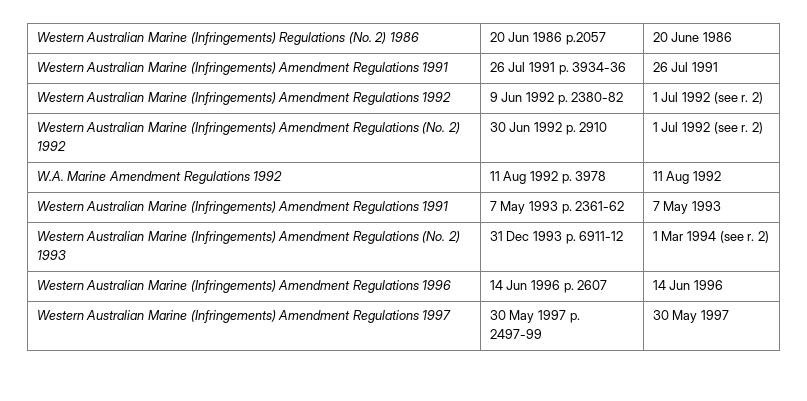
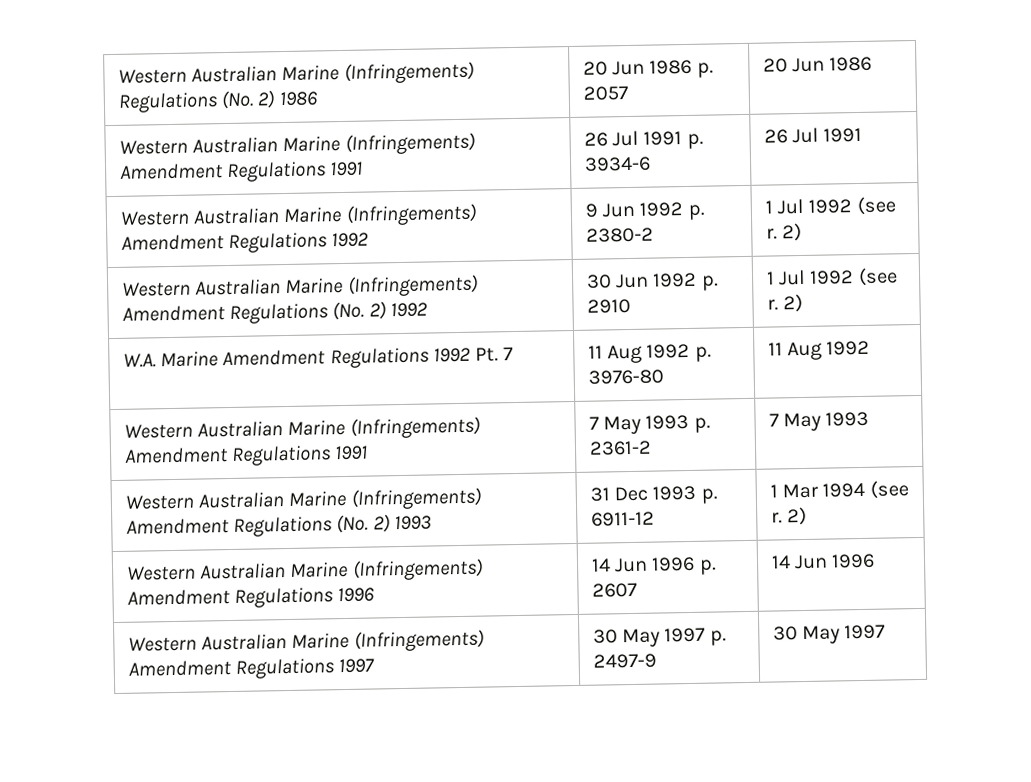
- Western Australian Marine (Infringements) Regulations (No. 2) 1986 | 20 Jun 1986 p.2057 | 20 June 1986
+ Western Australian Marine (Infringements) Regulations (No. 2) 1986 | 20 Jun 1986 p. 2057 | 20 Jun 1986
- Western Australian Marine (Infringements) Amendment Regulations 1991 | 26 Jul 1991 p. 3934-36 | 26 Jul 1991
+ Western Australian Marine (Infringements) Amendment Regulations 1991 | 26 Jul 1991 p. 3934-6 | 26 Jul 1991
- Western Australian Marine (Infringements) Amendment Regulations 1992 | 9 Jun 1992 p. 2380-82 | 1 Jul 1992 (see r. 2)
+ Western Australian Marine (Infringements) Amendment Regulations 1992 | 9 Jun 1992 p. 2380-2 | 1 Jul 1992 (see r. 2)
- W.A. Marine Amendment Regulations 1992 | 11 Aug 1992 p. 3978 | 11 Aug 1992
+ W.A. Marine Amendment Regulations 1992 Pt. 7 | 11 Aug 1992 p. 3976-80 | 11 Aug 1992
- Western Australian Marine (Infringements) Amendment Regulations 1991 | 7 May 1993 p. 2361-62 | 7 May 1993
+ Western Australian Marine (Infringements) Amendment Regulations 1991 | 7 May 1993 p. 2361-2 | 7 May 1993
- Western Australian Marine (Infringements) Amendment Regulations 1997 | 30 May 1997 p. 2497-99 | 30 May 1997
+ Western Australian Marine (Infringements) Amendment Regulations 1997 | 30 May 1997 p. 2497-9 | 30 May 1997

